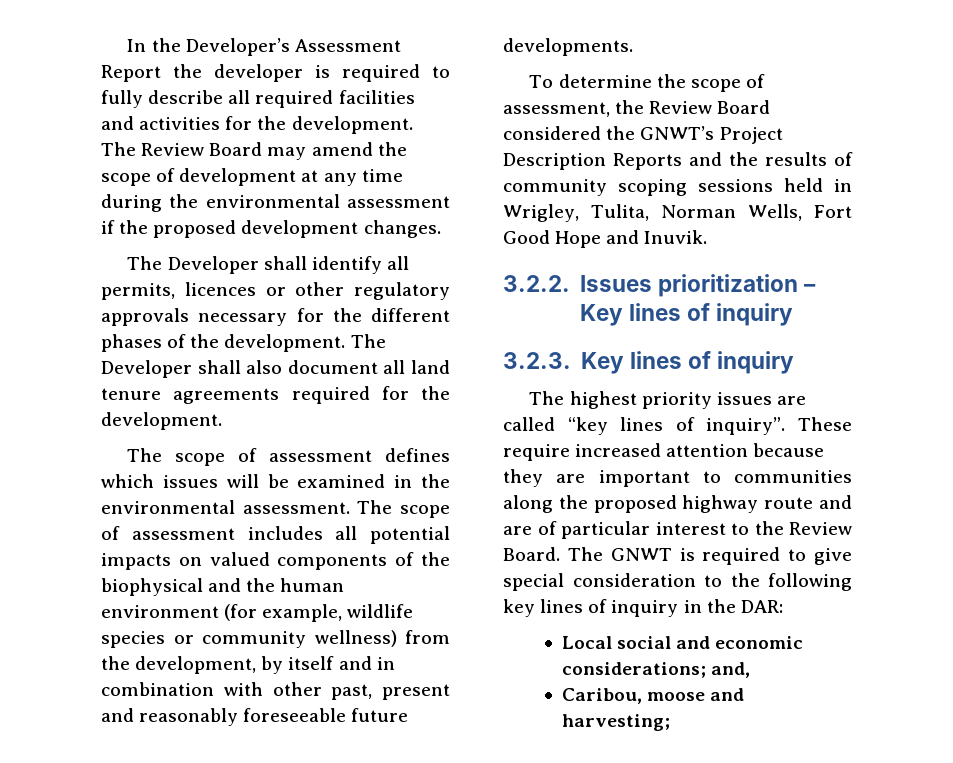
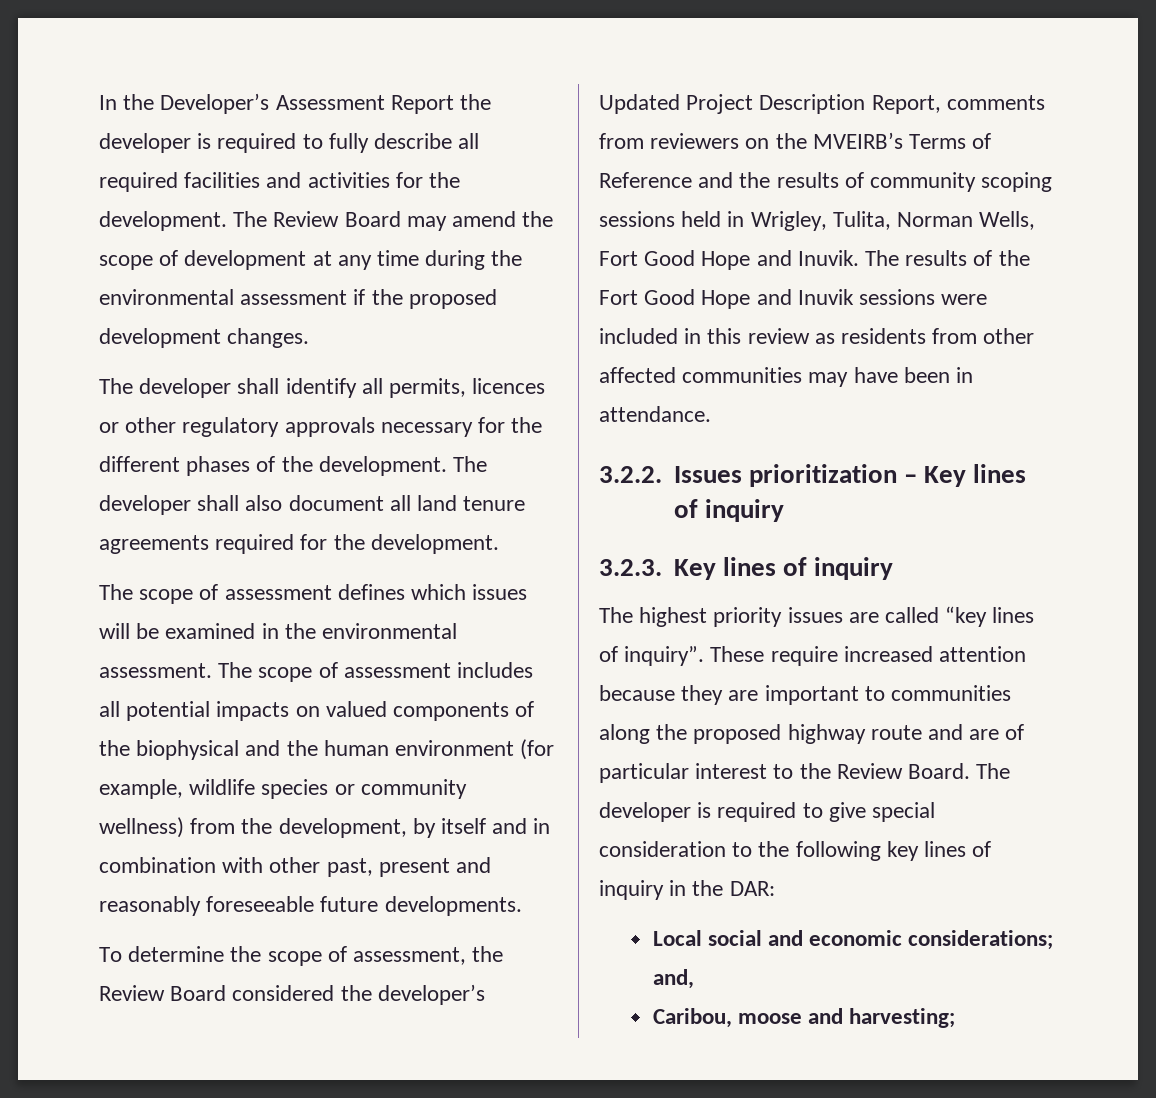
- The Developer shall identify all permits, licences or other regulatory approvals necessary for the different phases of the development.
+ The developer shall identify all permits, licences or other regulatory approvals necessary for the different phases of the development.
- The Developer shall also document all land tenure agreements required for the development.
+ The developer shall also document all land tenure agreements required for the development.
- To determine the scope of assessment, the Review Board considered the GNWT’s Project Description Reports and the results of community scoping sessions held in Wrigley, Tulita, Norman Wells, Fort Good Hope and Inuvik.
+ To determine the scope of assessment, the Review Board considered the developer’s Updated Project Description Report, comments from reviewers on the MVEIRB’s Terms of Reference and the results of community scoping sessions held in Wrigley, Tulita, Norman Wells, Fort Good Hope and Inuvik. The results of the Fort Good Hope and Inuvik sessions were included in this review as residents from other affected communities may have been in attendance.
- The GNWT is required to give special consideration to the following key lines of inquiry in the DAR:
+ The developer is required to give special consideration to the following key lines of inquiry in the DAR:

